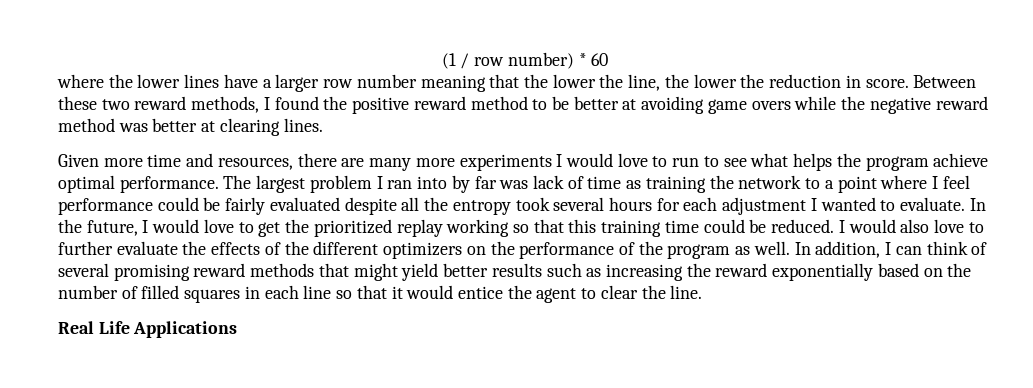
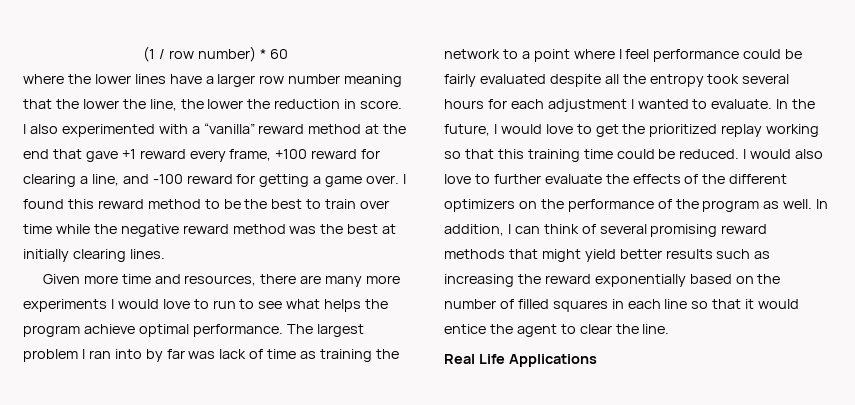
- Between these two reward methods, I found the positive reward method to be better at avoiding game overs while the negative reward method was better at clearing lines.
+ I also experimented with a “vanilla” reward method at the end that gave +1 reward every frame, +100 reward for clearing a line, and -100 reward for getting a game over. I found this reward method to be the best to train over time while the negative reward method was the best at initially clearing lines.

